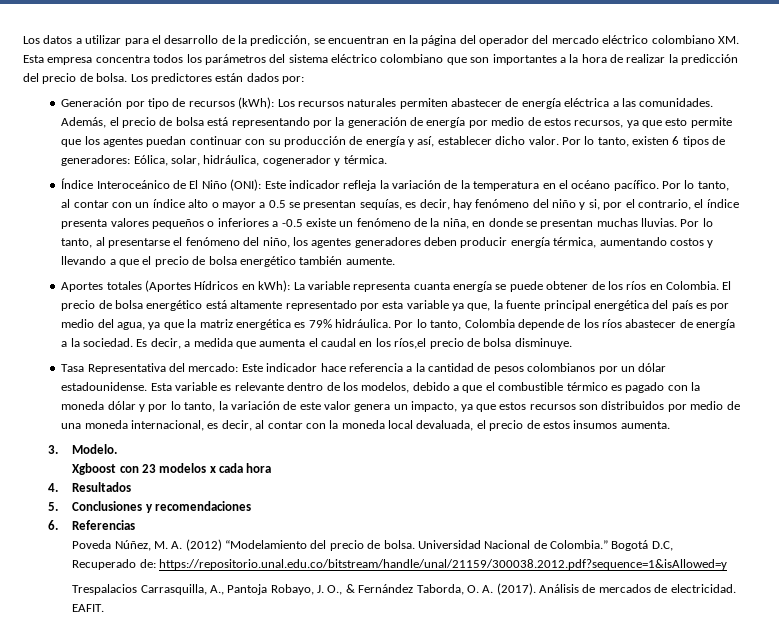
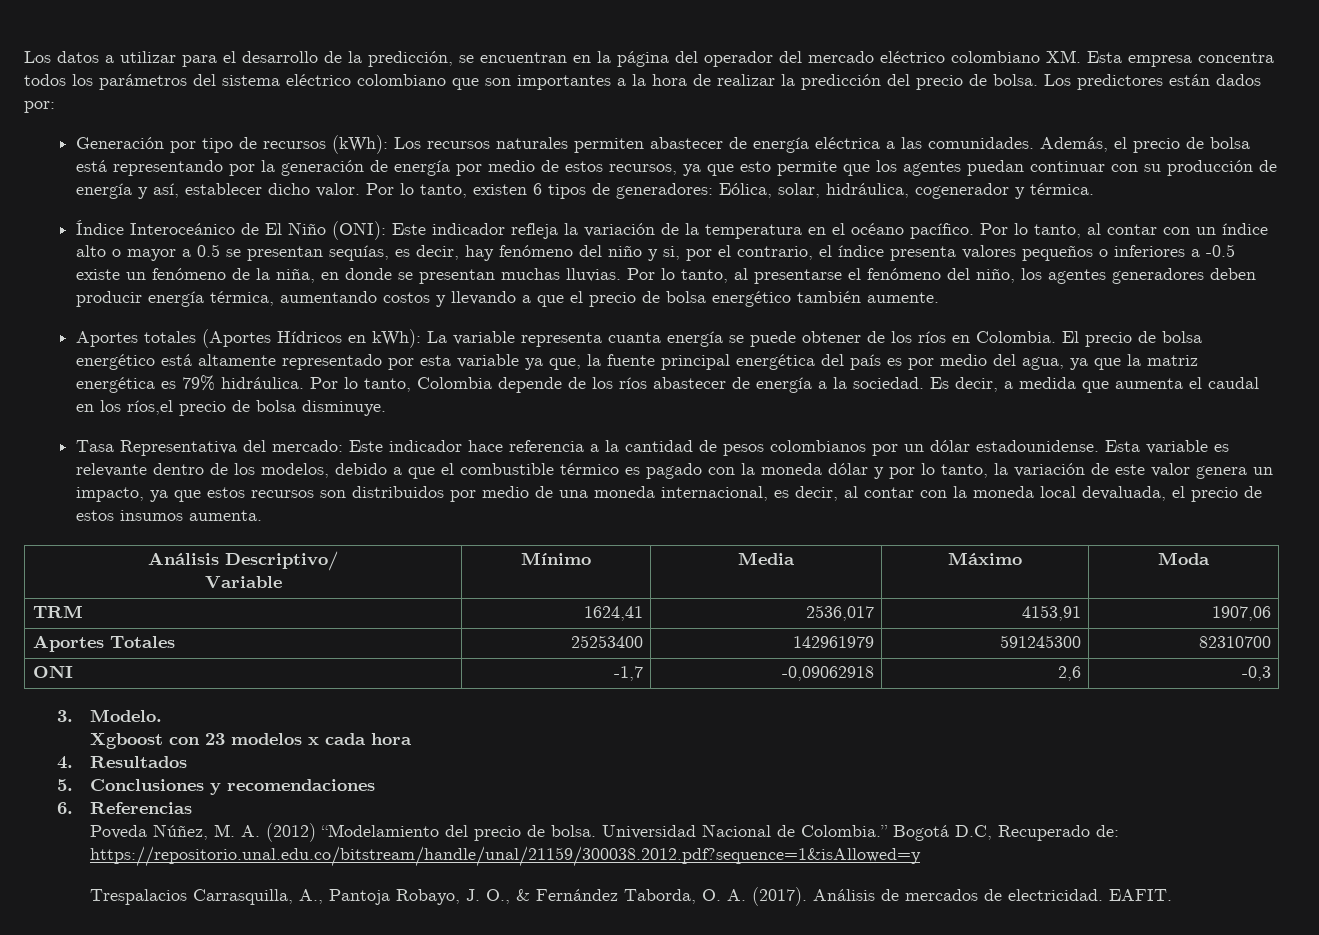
+ Análisis Descriptivo/
+ Variable | Mínimo | Media | Máximo | Moda
+ TRM | 1624,41 | 2536,017 | 4153,91 | 1907,06
+ Aportes Totales | 25253400 | 142961979 | 591245300 | 82310700
+ ONI | -1,7 | -0,09062918 | 2,6 | -0,3

